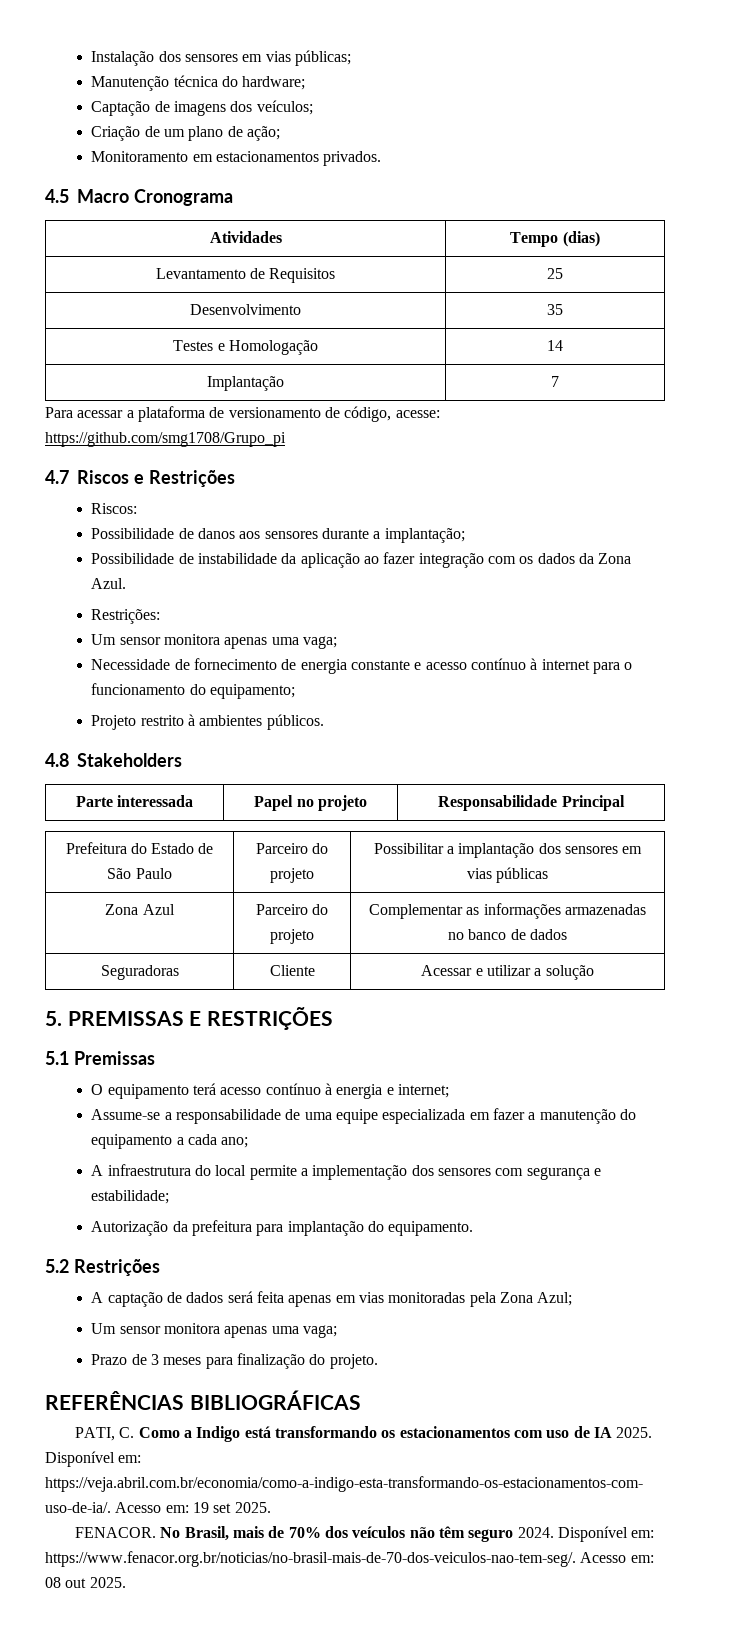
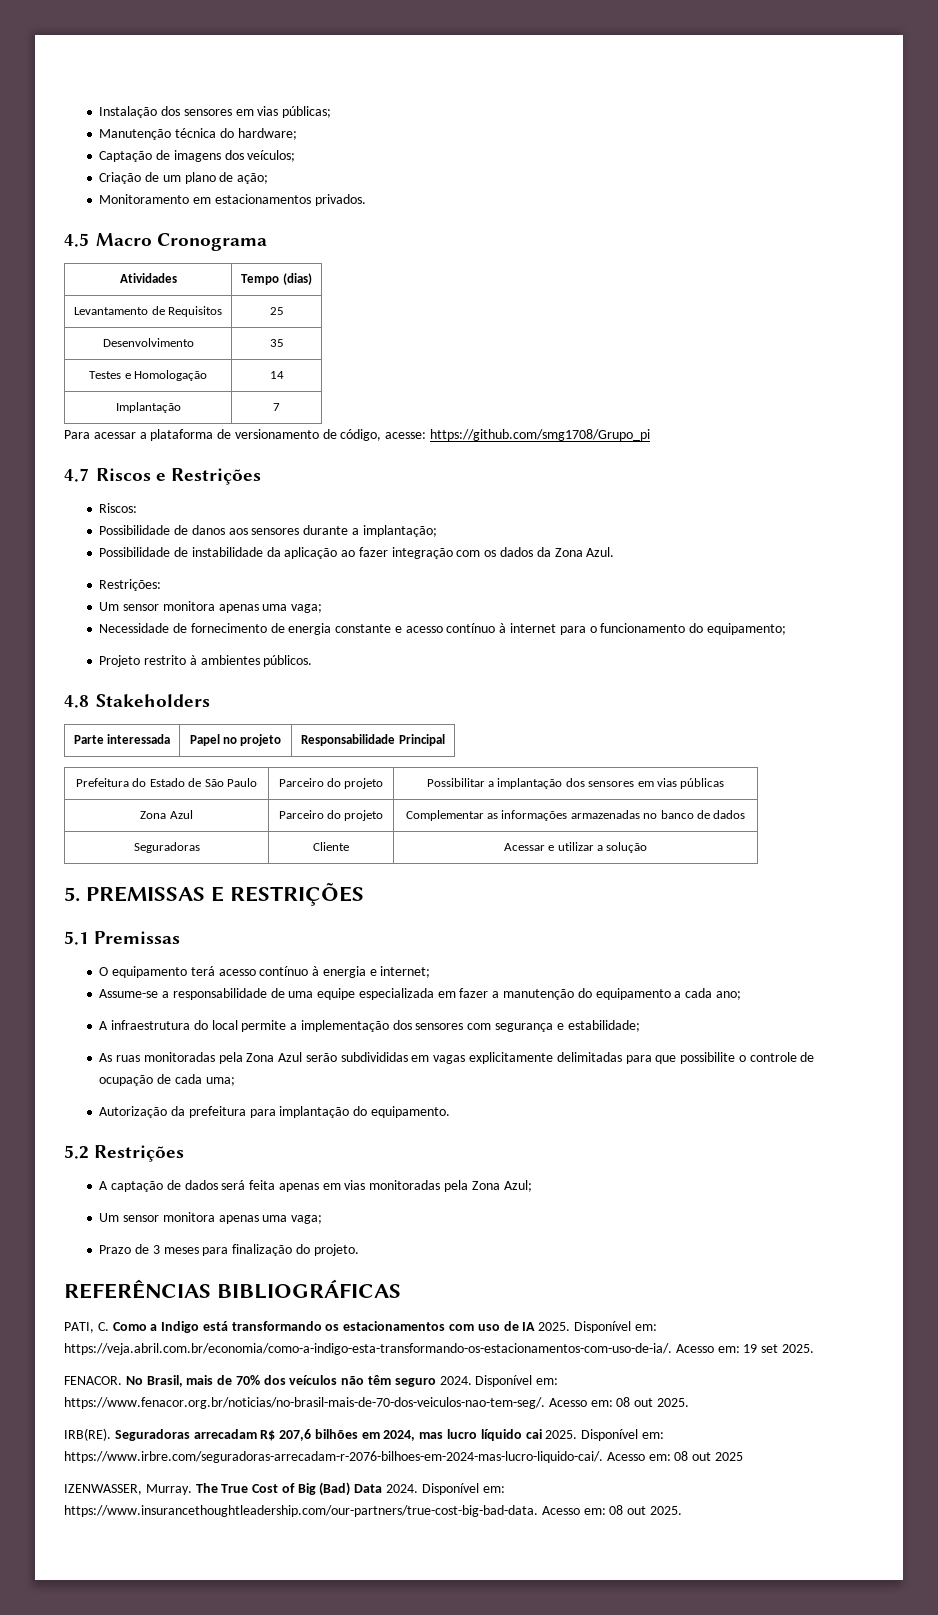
+ As ruas monitoradas pela Zona Azul serão subdivididas em vagas explicitamente delimitadas para que possibilite o controle de ocupação de cada uma;
+ IRB(RE). Seguradoras arrecadam R$ 207,6 bilhões em 2024, mas lucro líquido cai 2025. Disponível em: https://www.irbre.com/seguradoras-arrecadam-r-2076-bilhoes-em-2024-mas-lucro-liquido-cai/. Acesso em: 08 out 2025
+ IZENWASSER, Murray. The True Cost of Big (Bad) Data 2024. Disponível em: https://www.insurancethoughtleadership.com/our-partners/true-cost-big-bad-data. Acesso em: 08 out 2025.

